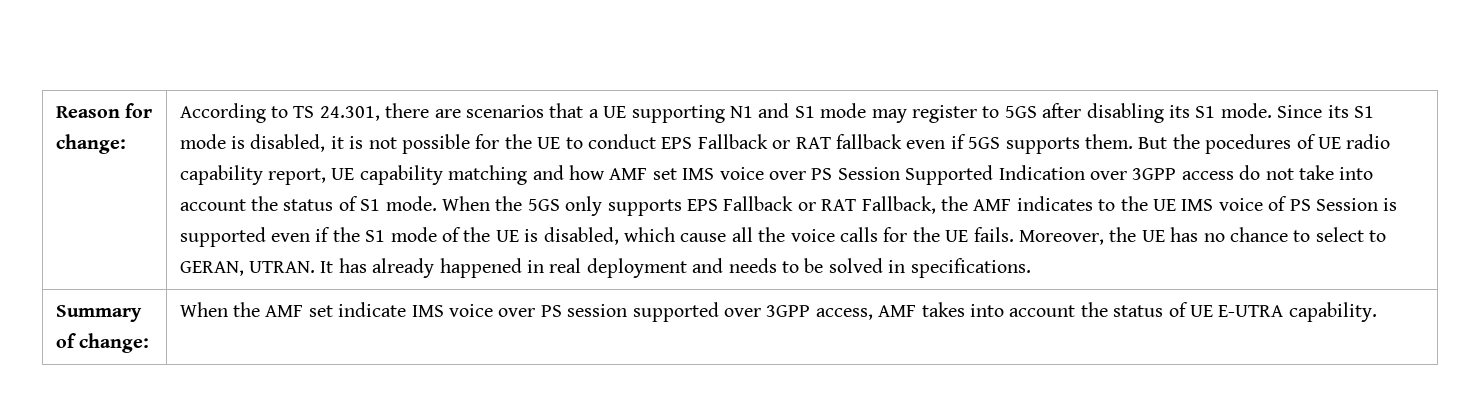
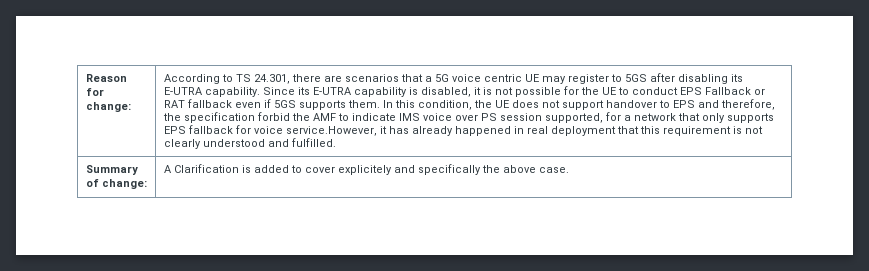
- According to TS 24.301, there are scenarios that a UE supporting N1 and S1 mode may register to 5GS after disabling its S1 mode. Since its S1 mode is disabled, it is not possible for the UE to conduct EPS Fallback or RAT fallback even if 5GS supports them.
+ According to TS 24.301, there are scenarios that a 5G voice centric UE may register to 5GS after disabling its E-UTRA capability. Since its E-UTRA capability is disabled, it is not possible for the UE to conduct EPS Fallback or RAT fallback even if 5GS supports them.
- But the pocedures of UE radio capability report, UE capability matching and how AMF set IMS voice over PS Session Supported Indication over 3GPP access do not take into account the status of S1 mode. When the 5GS only supports EPS Fallback or RAT Fallback, the AMF indicates to the UE IMS voice of PS Session is supported even if the S1 mode of the UE is disabled, which cause all the voice calls for the UE fails. Moreover, the UE has no chance to select to GERAN, UTRAN. It has already happened in real deployment and needs to be solved in specifications.
- Summary of change: | When the AMF set indicate IMS voice over PS session supported over 3GPP access, AMF takes into account the status of UE E-UTRA capability.
+ In this condition, the UE does not support handover to EPS and therefore, the specification forbid the AMF to indicate IMS voice over PS session supported, for a network that only supports EPS fallback for voice service.However, it has already happened in real deployment that this requirement is not clearly understood and fulfilled.
+ Summary of change: | A Clarification is added to cover explicitely and specifically the above case.

